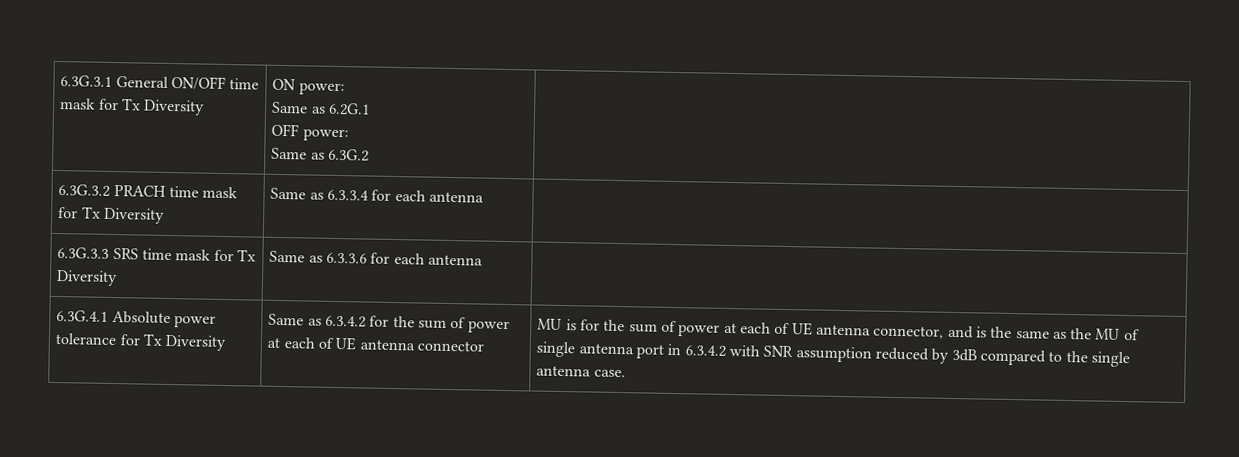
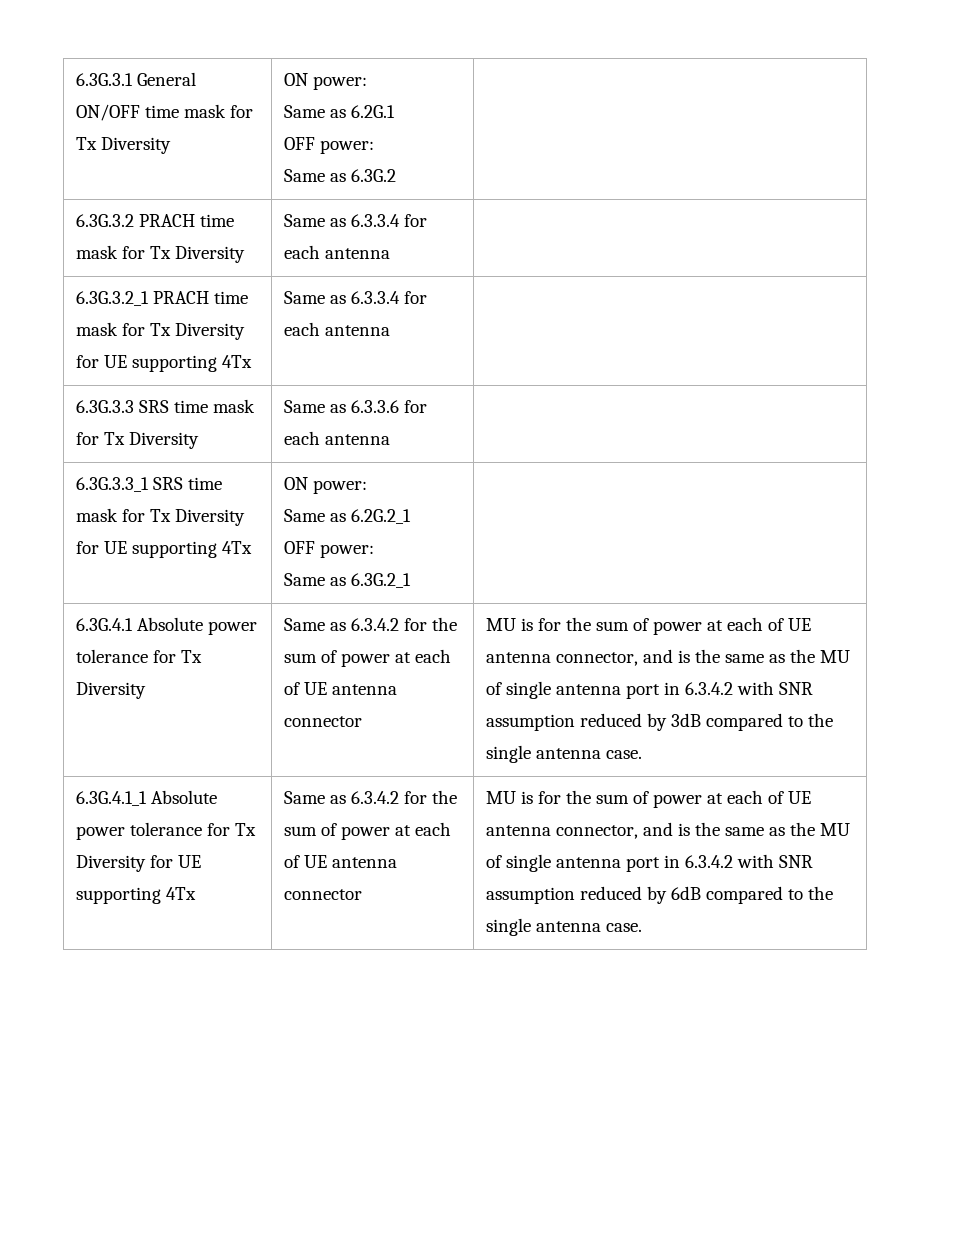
+ 6.3G.3.2_1 PRACH time mask for Tx Diversity for UE supporting 4Tx | Same as 6.3.3.4 for each antenna |
+ 6.3G.3.3_1 SRS time mask for Tx Diversity for UE supporting 4Tx | ON power:
+ Same as 6.2G.2_1
+ OFF power:
+ Same as 6.3G.2_1 |
+ 6.3G.4.1_1 Absolute power tolerance for Tx Diversity for UE supporting 4Tx | Same as 6.3.4.2 for the sum of power at each of UE antenna connector | MU is for the sum of power at each of UE antenna connector, and is the same as the MU of single antenna port in 6.3.4.2 with SNR assumption reduced by 6dB compared to the single antenna case.

